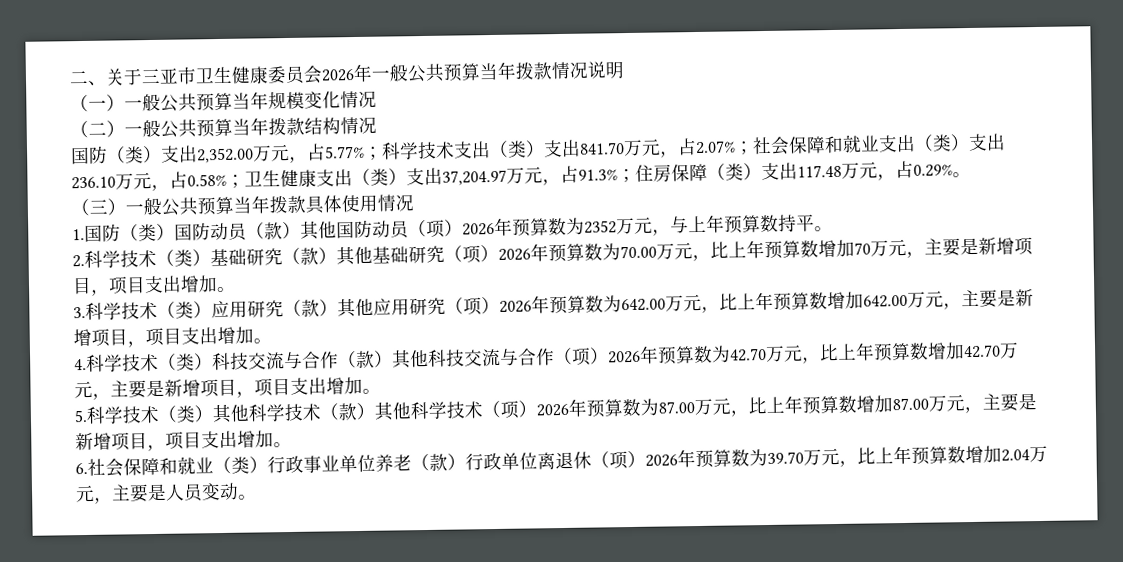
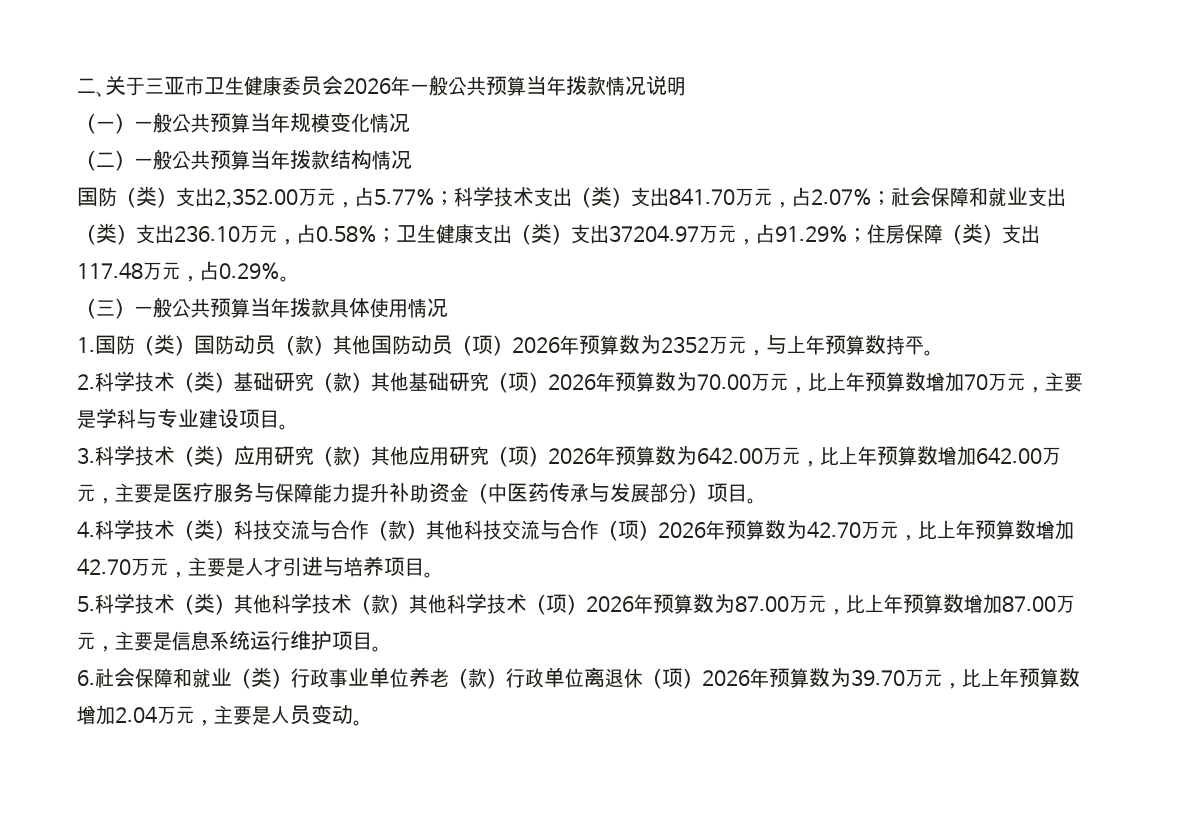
- 国防（类）支出2,352.00万元，占5.77%；科学技术支出（类）支出841.70万元，占2.07%；社会保障和就业支出（类）支出236.10万元，占0.58%；卫生健康支出（类）支出37,204.97万元，占91.3%；住房保障（类）支出117.48万元，占0.29%。
+ 国防（类）支出2,352.00万元，占5.77%；科学技术支出（类）支出841.70万元，占2.07%；社会保障和就业支出（类）支出236.10万元，占0.58%；卫生健康支出（类）支出37204.97万元，占91.29%；住房保障（类）支出117.48万元，占0.29%。
- 2.科学技术（类）基础研究（款）其他基础研究（项）2026年预算数为70.00万元，比上年预算数增加70万元，主要是新增项目，项目支出增加。
+ 2.科学技术（类）基础研究（款）其他基础研究（项）2026年预算数为70.00万元，比上年预算数增加70万元，主要是学科与专业建设项目。
- 3.科学技术（类）应用研究（款）其他应用研究（项）2026年预算数为642.00万元，比上年预算数增加642.00万元，主要是新增项目，项目支出增加。
+ 3.科学技术（类）应用研究（款）其他应用研究（项）2026年预算数为642.00万元，比上年预算数增加642.00万元，主要是医疗服务与保障能力提升补助资金（中医药传承与发展部分）项目。
- 4.科学技术（类）科技交流与合作（款）其他科技交流与合作（项）2026年预算数为42.70万元，比上年预算数增加42.70万元，主要是新增项目，项目支出增加。
+ 4.科学技术（类）科技交流与合作（款）其他科技交流与合作（项）2026年预算数为42.70万元，比上年预算数增加42.70万元，主要是人才引进与培养项目。
- 5.科学技术（类）其他科学技术（款）其他科学技术（项）2026年预算数为87.00万元，比上年预算数增加87.00万元，主要是新增项目，项目支出增加。
+ 5.科学技术（类）其他科学技术（款）其他科学技术（项）2026年预算数为87.00万元，比上年预算数增加87.00万元，主要是信息系统运行维护项目。

